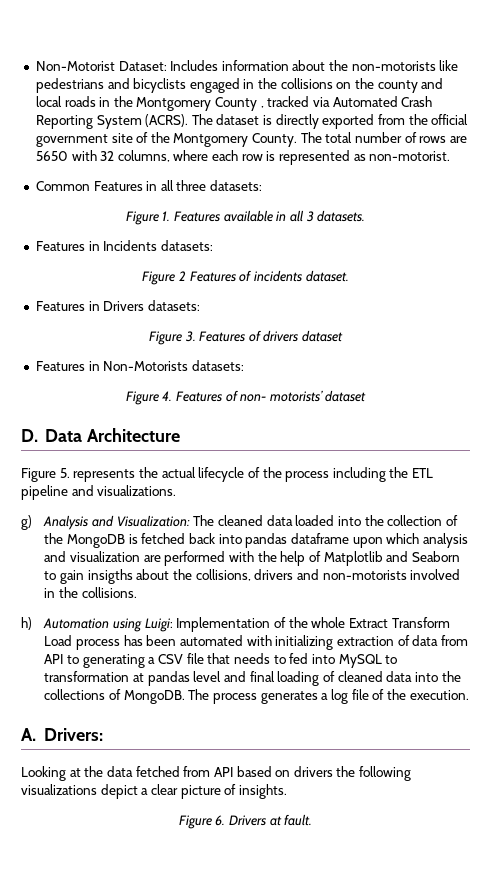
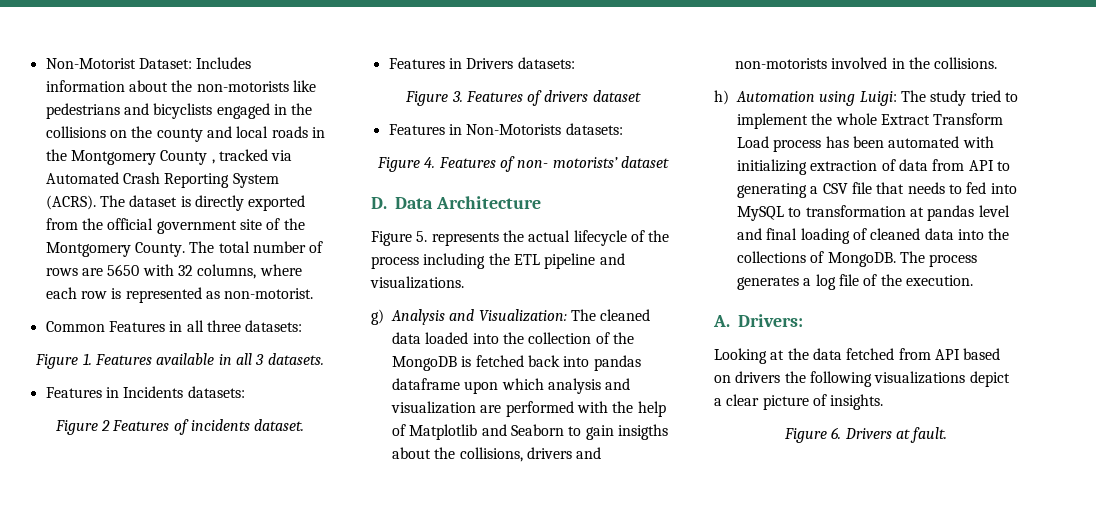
- h) Automation using Luigi: Implementation of the whole Extract Transform Load process has been automated with initializing extraction of data from API to generating a CSV file that needs to fed into MySQL to transformation at pandas level and final loading of cleaned data into the collections of MongoDB.
+ h) Automation using Luigi: The study tried to implement the whole Extract Transform Load process has been automated with initializing extraction of data from API to generating a CSV file that needs to fed into MySQL to transformation at pandas level and final loading of cleaned data into the collections of MongoDB.

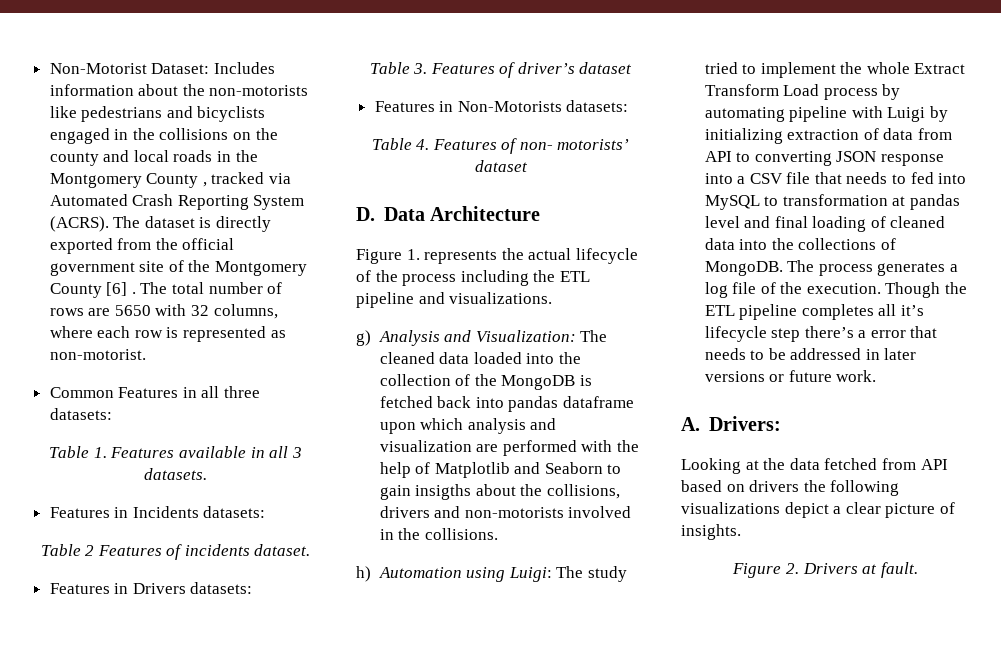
- The dataset is directly exported from the official government site of the Montgomery County.
+ The dataset is directly exported from the official government site of the Montgomery County [6] .
- Figure 1. Features available in all 3 datasets.
+ Table 1. Features available in all 3 datasets.
- Figure 2 Features of incidents dataset.
+ Table 2 Features of incidents dataset.
- Figure 3. Features of drivers dataset
+ Table 3. Features of driver’s dataset
- Figure 4. Features of non- motorists’ dataset
+ Table 4. Features of non- motorists’ dataset
- Figure 5. represents the actual lifecycle of the process including the ETL pipeline and visualizations.
+ Figure 1. represents the actual lifecycle of the process including the ETL pipeline and visualizations.
- h) Automation using Luigi: The study tried to implement the whole Extract Transform Load process has been automated with initializing extraction of data from API to generating a CSV file that needs to fed into MySQL to transformation at pandas level and final loading of cleaned data into the collections of MongoDB.
+ h) Automation using Luigi: The study tried to implement the whole Extract Transform Load process by automating pipeline with Luigi by initializing extraction of data from API to converting JSON response into a CSV file that needs to fed into MySQL to transformation at pandas level and final loading of cleaned data into the collections of MongoDB.
+ Though the ETL pipeline completes all it’s lifecycle step there’s a error that needs to be addressed in later versions or future work.
- Figure 6. Drivers at fault.
+ Figure 2. Drivers at fault.

